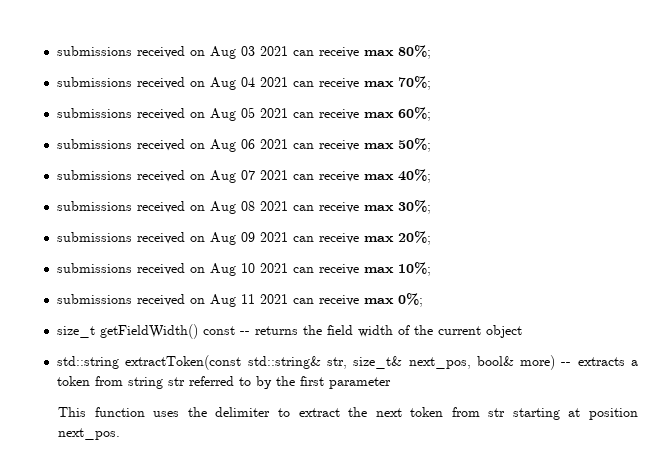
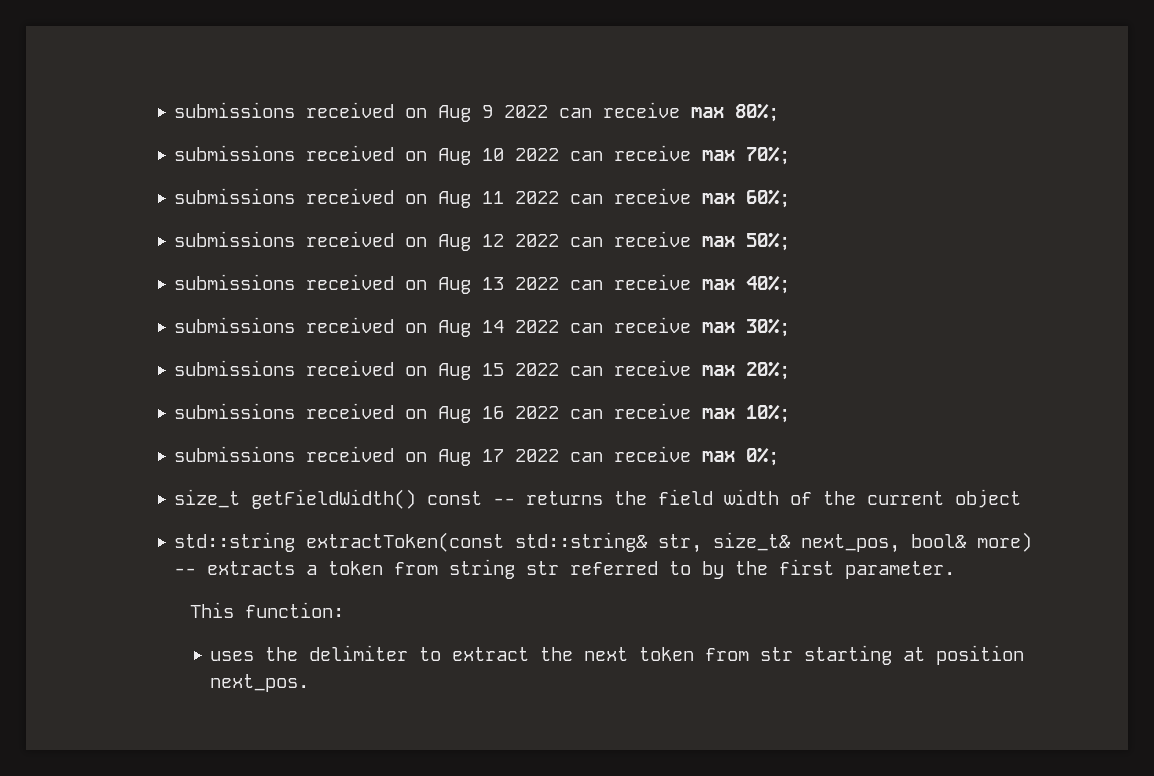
- submissions received on Aug 03 2021 can receive max 80%;
+ submissions received on Aug 9 2022 can receive max 80%;
- submissions received on Aug 04 2021 can receive max 70%;
+ submissions received on Aug 10 2022 can receive max 70%;
- submissions received on Aug 05 2021 can receive max 60%;
+ submissions received on Aug 11 2022 can receive max 60%;
- submissions received on Aug 06 2021 can receive max 50%;
+ submissions received on Aug 12 2022 can receive max 50%;
- submissions received on Aug 07 2021 can receive max 40%;
+ submissions received on Aug 13 2022 can receive max 40%;
- submissions received on Aug 08 2021 can receive max 30%;
+ submissions received on Aug 14 2022 can receive max 30%;
- submissions received on Aug 09 2021 can receive max 20%;
+ submissions received on Aug 15 2022 can receive max 20%;
- submissions received on Aug 10 2021 can receive max 10%;
+ submissions received on Aug 16 2022 can receive max 10%;
- submissions received on Aug 11 2021 can receive max 0%;
+ submissions received on Aug 17 2022 can receive max 0%;
- std::string extractToken(const std::string& str, size_t& next_pos, bool& more) -- extracts a token from string str referred to by the first parameter
+ std::string extractToken(const std::string& str, size_t& next_pos, bool& more) -- extracts a token from string str referred to by the first parameter.
- This function uses the delimiter to extract the next token from str starting at position next_pos.
+ This function:
+ uses the delimiter to extract the next token from str starting at position next_pos.

